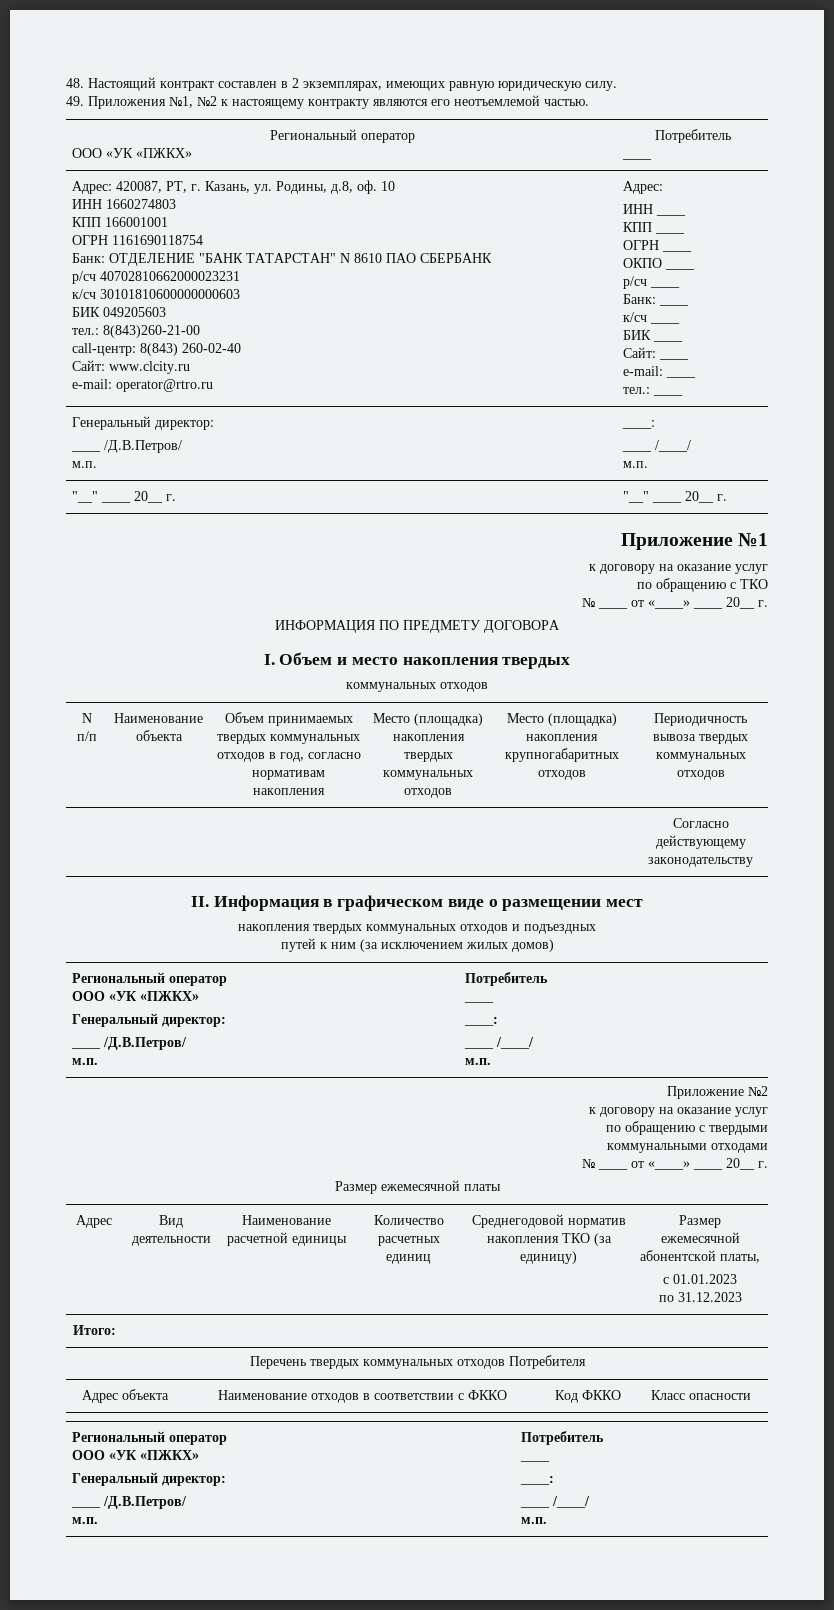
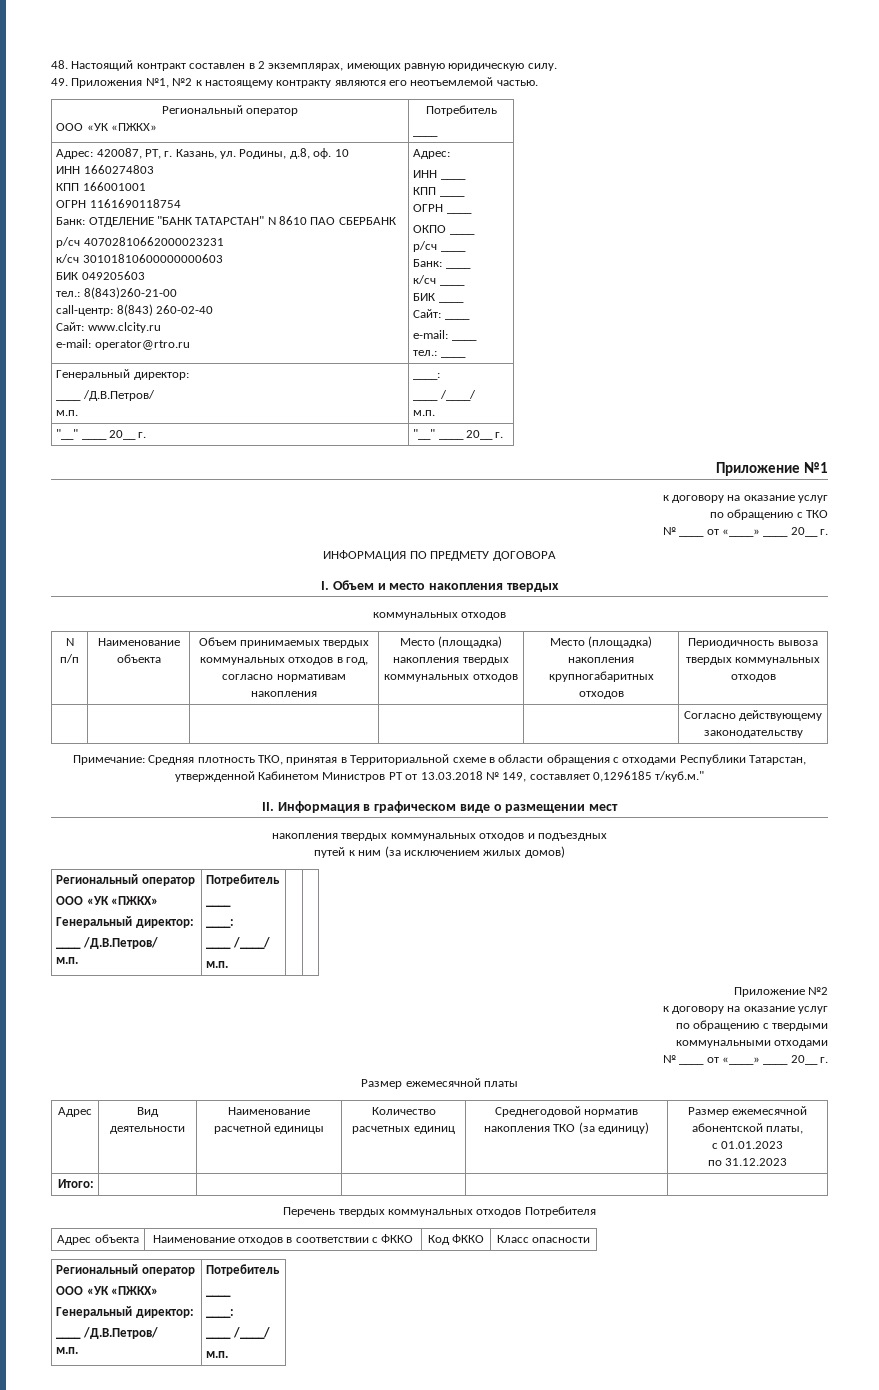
+ Примечание: Средняя плотность ТКО, принятая в Территориальной схеме в области обращения с отходами Республики Татарстан, утвержденной Кабинетом Министров РТ от 13.03.2018 № 149, составляет 0,1296185 т/куб.м."

